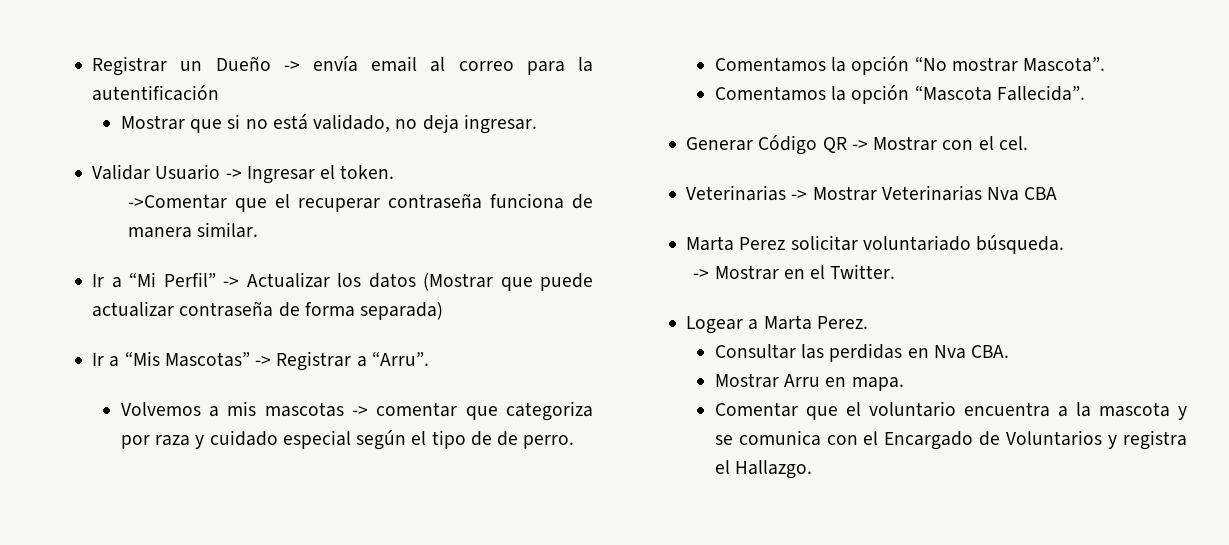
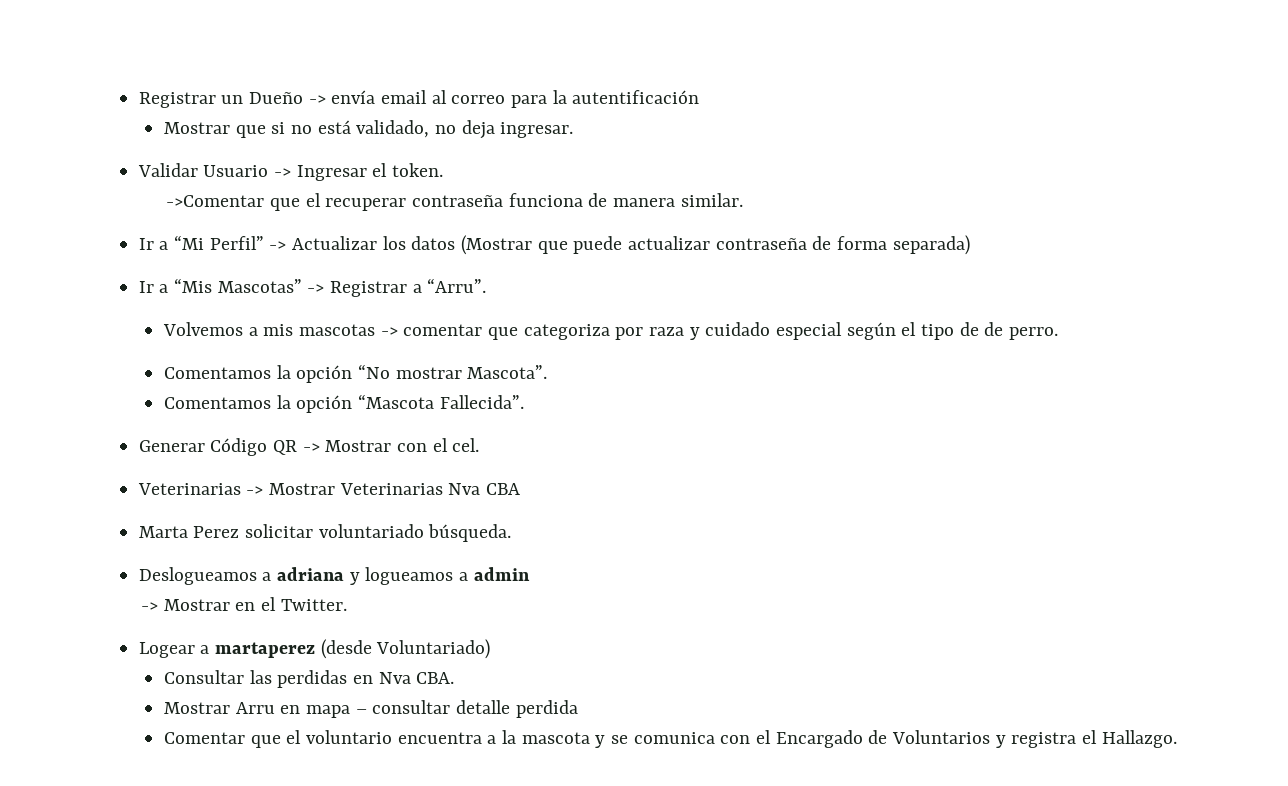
+ Deslogueamos a adriana y logueamos a admin
- Logear a Marta Perez.
+ Logear a martaperez (desde Voluntariado)
- Mostrar Arru en mapa.
+ Mostrar Arru en mapa – consultar detalle perdida

